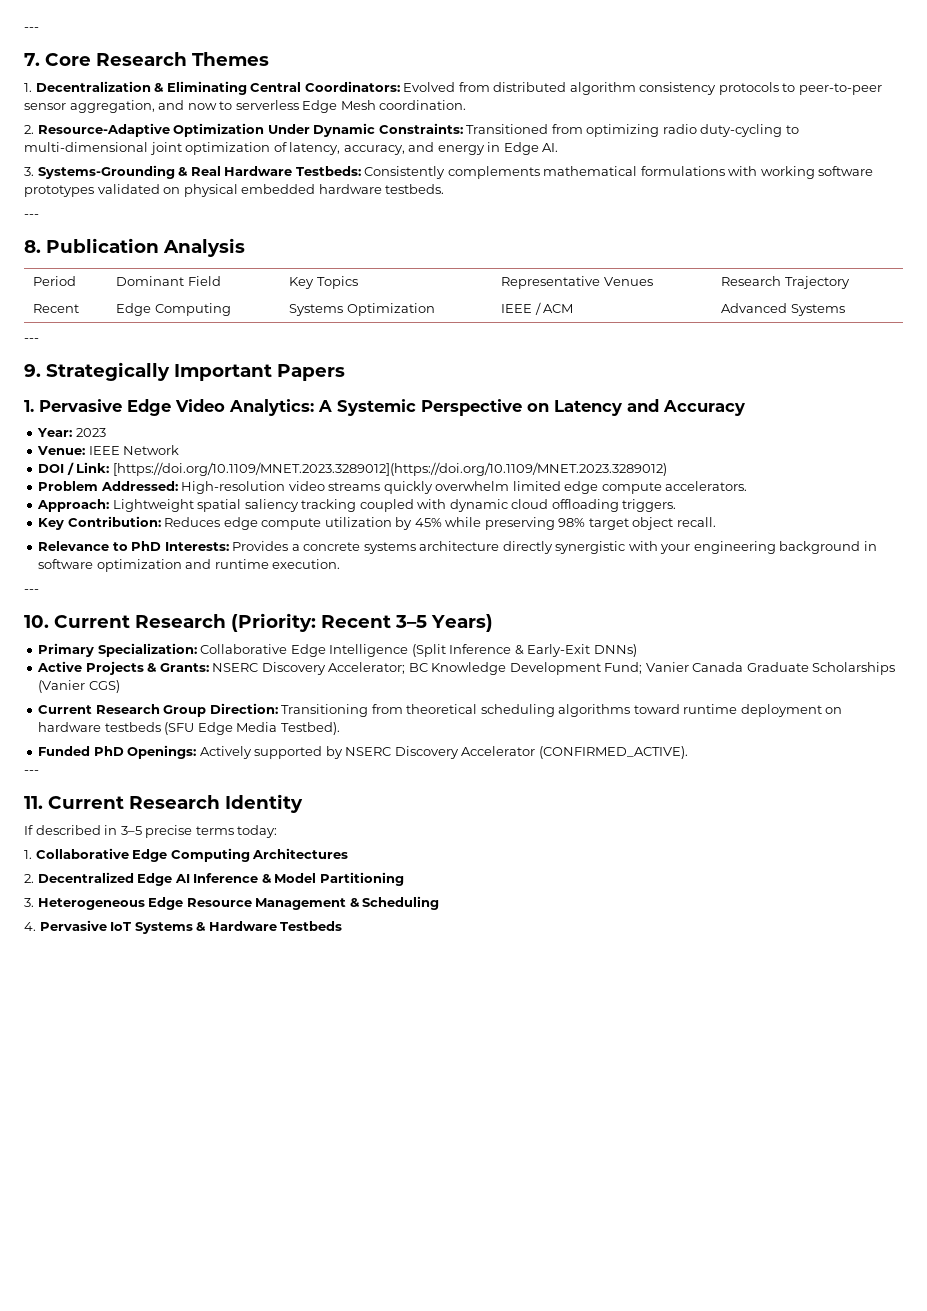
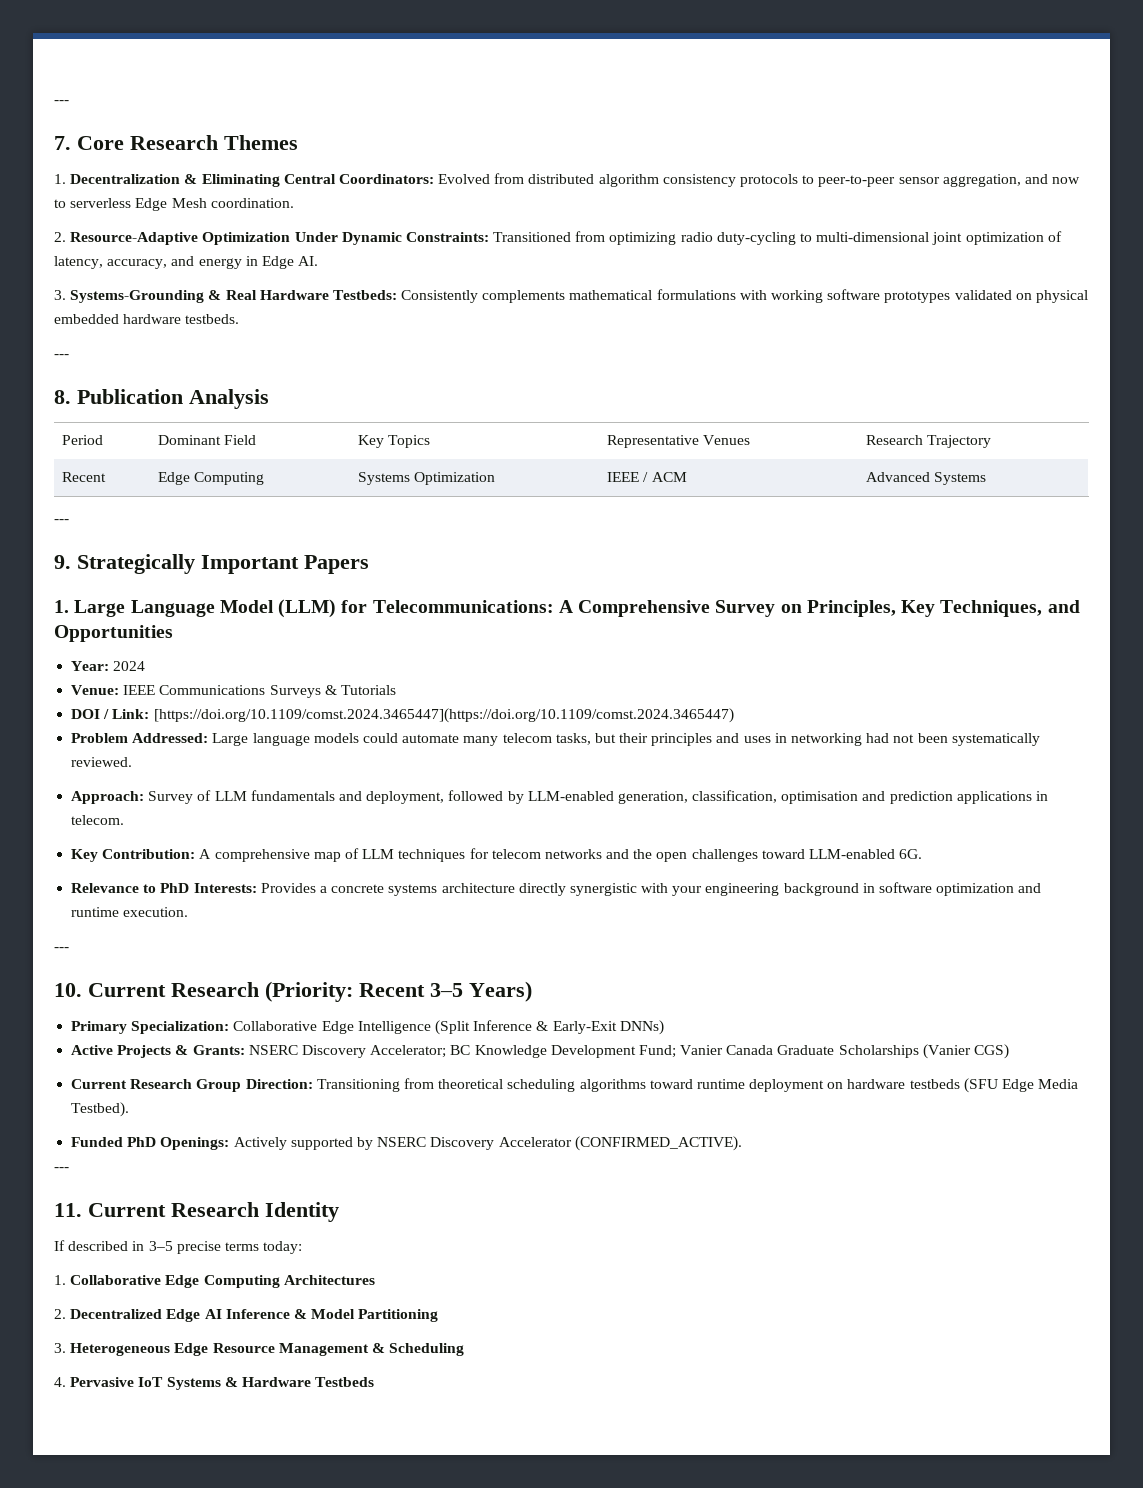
- 1. Pervasive Edge Video Analytics: A Systemic Perspective on Latency and Accuracy
+ 1. Large Language Model (LLM) for Telecommunications: A Comprehensive Survey on Principles, Key Techniques, and Opportunities
- Year: 2023
+ Year: 2024
- Venue: IEEE Network
+ Venue: IEEE Communications Surveys & Tutorials
- DOI / Link: [https://doi.org/10.1109/MNET.2023.3289012](https://doi.org/10.1109/MNET.2023.3289012)
+ DOI / Link: [https://doi.org/10.1109/comst.2024.3465447](https://doi.org/10.1109/comst.2024.3465447)
- Problem Addressed: High-resolution video streams quickly overwhelm limited edge compute accelerators.
- Approach: Lightweight spatial saliency tracking coupled with dynamic cloud offloading triggers.
- Key Contribution: Reduces edge compute utilization by 45% while preserving 98% target object recall.
+ Problem Addressed: Large language models could automate many telecom tasks, but their principles and uses in networking had not been systematically reviewed.
+ Approach: Survey of LLM fundamentals and deployment, followed by LLM-enabled generation, classification, optimisation and prediction applications in telecom.
+ Key Contribution: A comprehensive map of LLM techniques for telecom networks and the open challenges toward LLM-enabled 6G.

